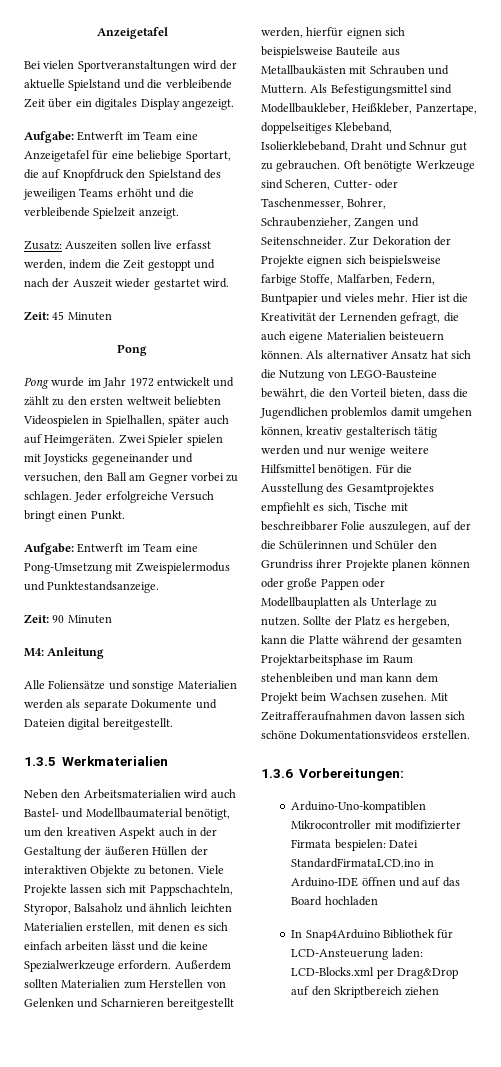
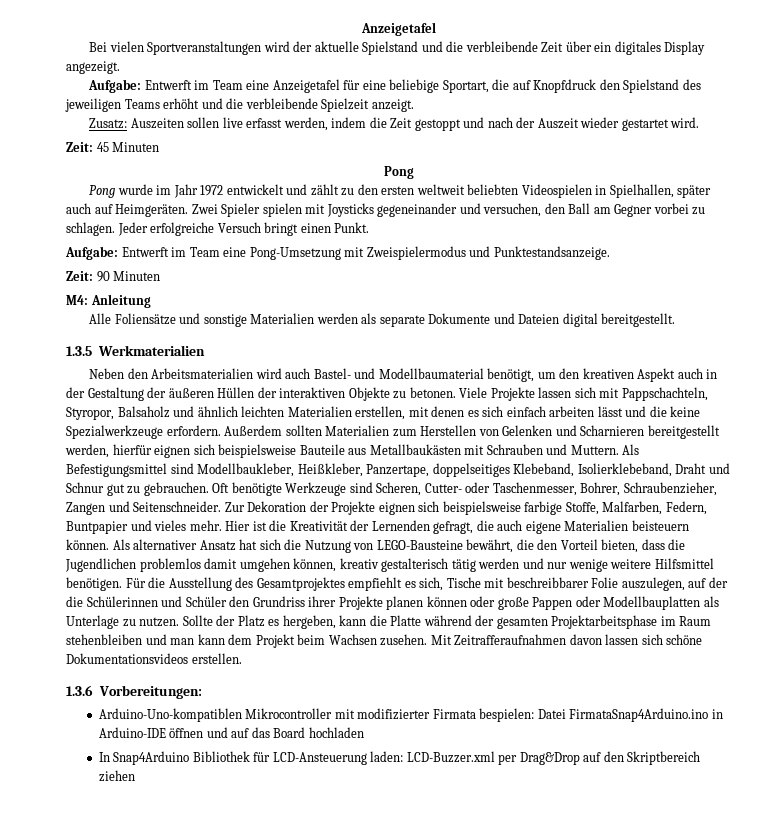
- Arduino-Uno-kompatiblen Mikrocontroller mit modifizierter Firmata bespielen: Datei StandardFirmataLCD.ino in Arduino-IDE öffnen und auf das Board hochladen
+ Arduino-Uno-kompatiblen Mikrocontroller mit modifizierter Firmata bespielen: Datei FirmataSnap4Arduino.ino in Arduino-IDE öffnen und auf das Board hochladen
- In Snap4Arduino Bibliothek für LCD-Ansteuerung laden: LCD-Blocks.xml per Drag&Drop auf den Skriptbereich ziehen
+ In Snap4Arduino Bibliothek für LCD-Ansteuerung laden: LCD-Buzzer.xml per Drag&Drop auf den Skriptbereich ziehen

